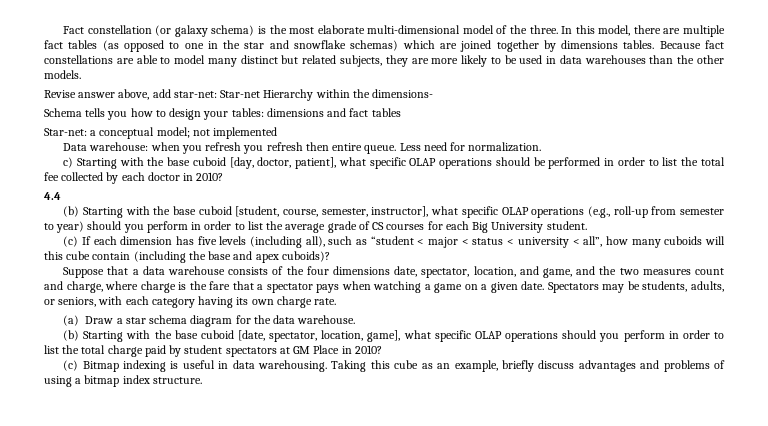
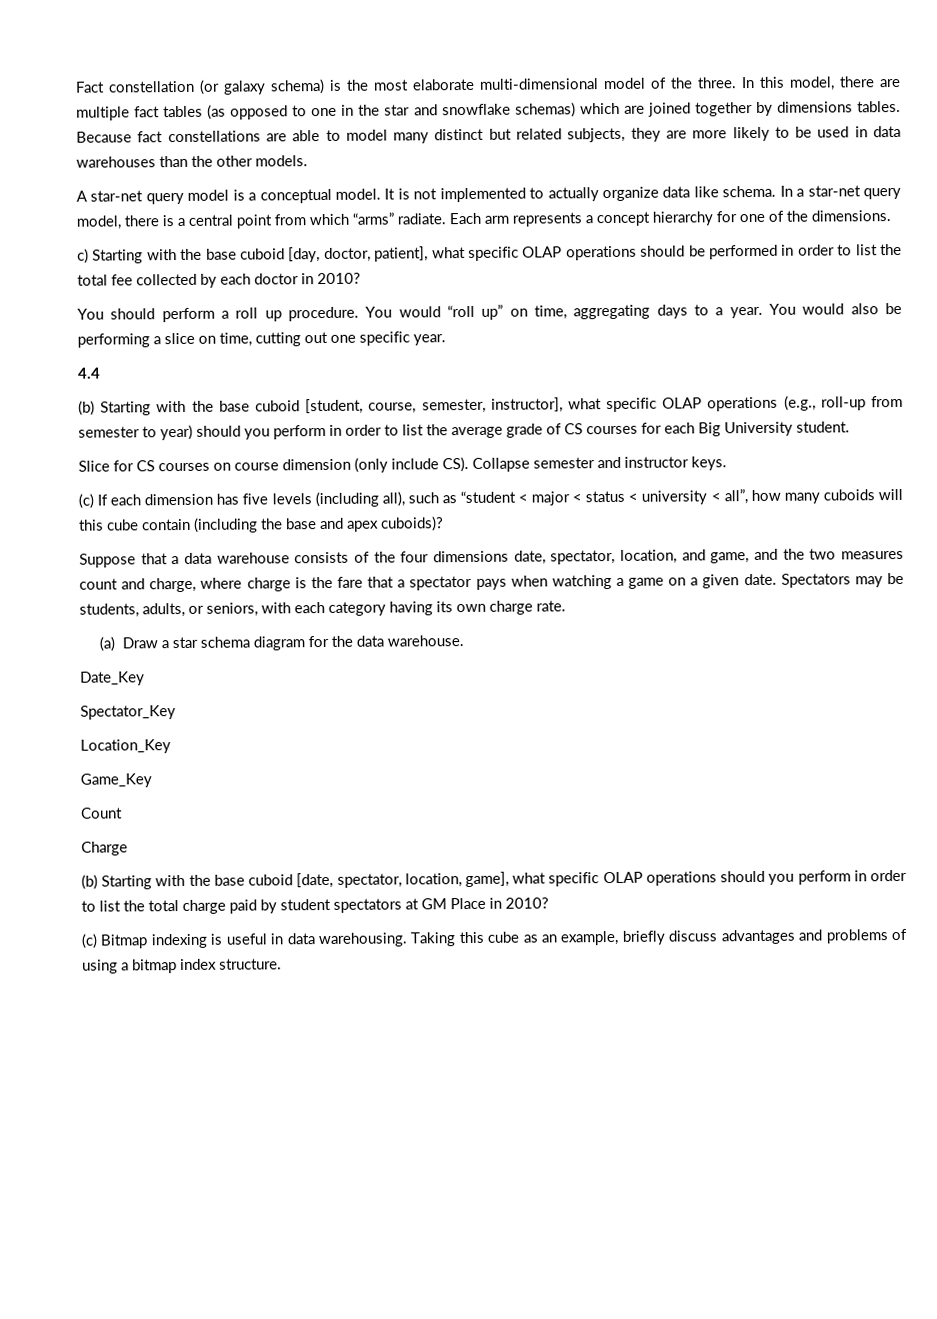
- Revise answer above, add star-net: Star-net Hierarchy within the dimensions-
- Schema tells you how to design your tables: dimensions and fact tables
- Star-net: a conceptual model; not implemented
- Data warehouse: when you refresh you refresh then entire queue. Less need for normalization.
+ A star-net query model is a conceptual model. It is not implemented to actually organize data like schema. In a star-net query model, there is a central point from which “arms” radiate. Each arm represents a concept hierarchy for one of the dimensions.
+ You should perform a roll up procedure. You would “roll up” on time, aggregating days to a year. You would also be performing a slice on time, cutting out one specific year.
+ Slice for CS courses on course dimension (only include CS). Collapse semester and instructor keys.
+ Date_Key
+ Spectator_Key
+ Location_Key
+ Game_Key
+ Count
+ Charge

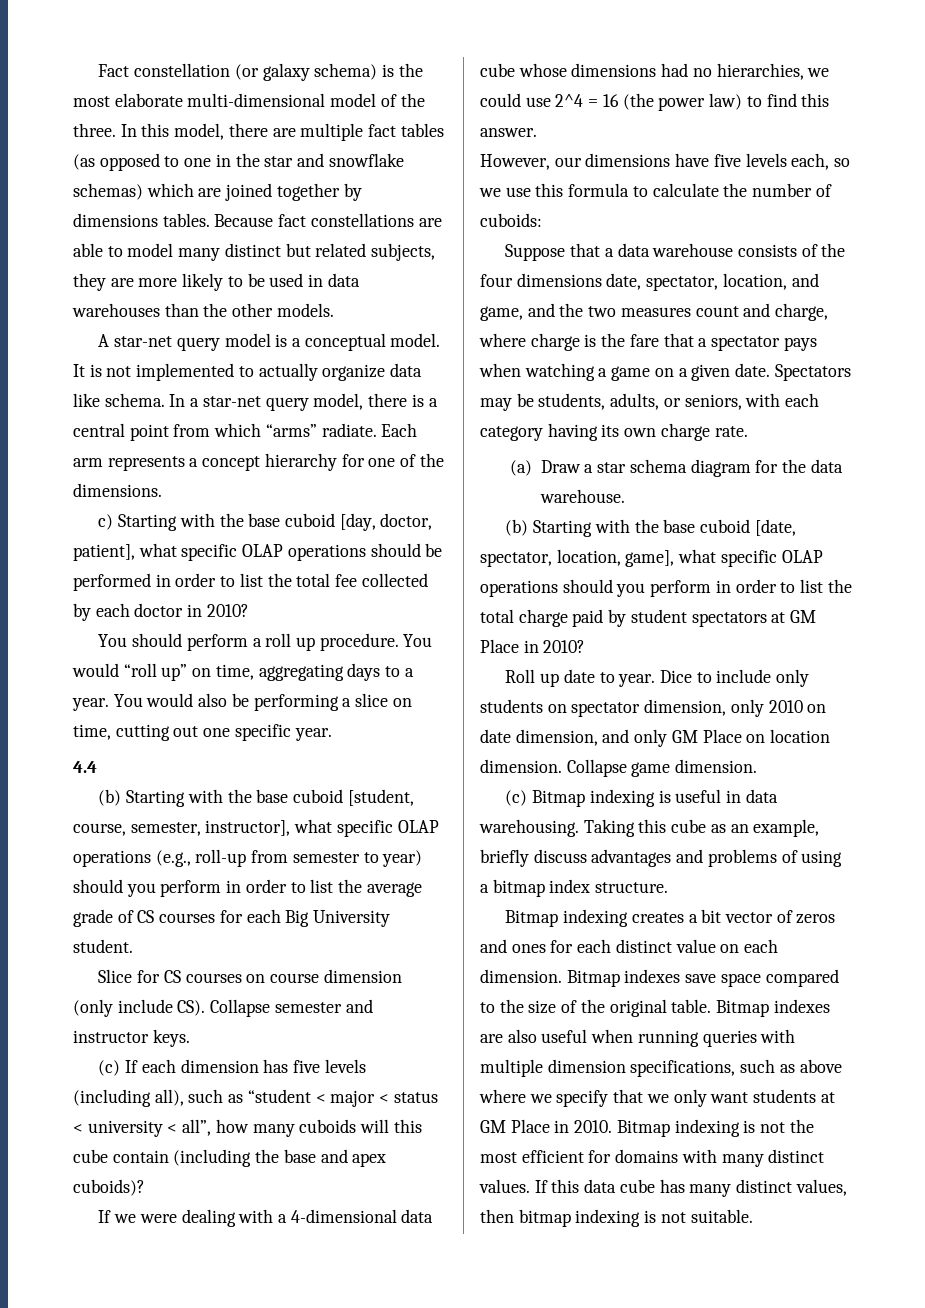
+ If we were dealing with a 4-dimensional data cube whose dimensions had no hierarchies, we could use 2^4 = 16 (the power law) to find this answer.
+ However, our dimensions have five levels each, so we use this formula to calculate the number of cuboids:
- Date_Key
- Spectator_Key
- Location_Key
- Game_Key
- Count
- Charge
+ Roll up date to year. Dice to include only students on spectator dimension, only 2010 on date dimension, and only GM Place on location dimension. Collapse game dimension.
+ Bitmap indexing creates a bit vector of zeros and ones for each distinct value on each dimension. Bitmap indexes save space compared to the size of the original table. Bitmap indexes are also useful when running queries with multiple dimension specifications, such as above where we specify that we only want students at GM Place in 2010. Bitmap indexing is not the most efficient for domains with many distinct values. If this data cube has many distinct values, then bitmap indexing is not suitable.

